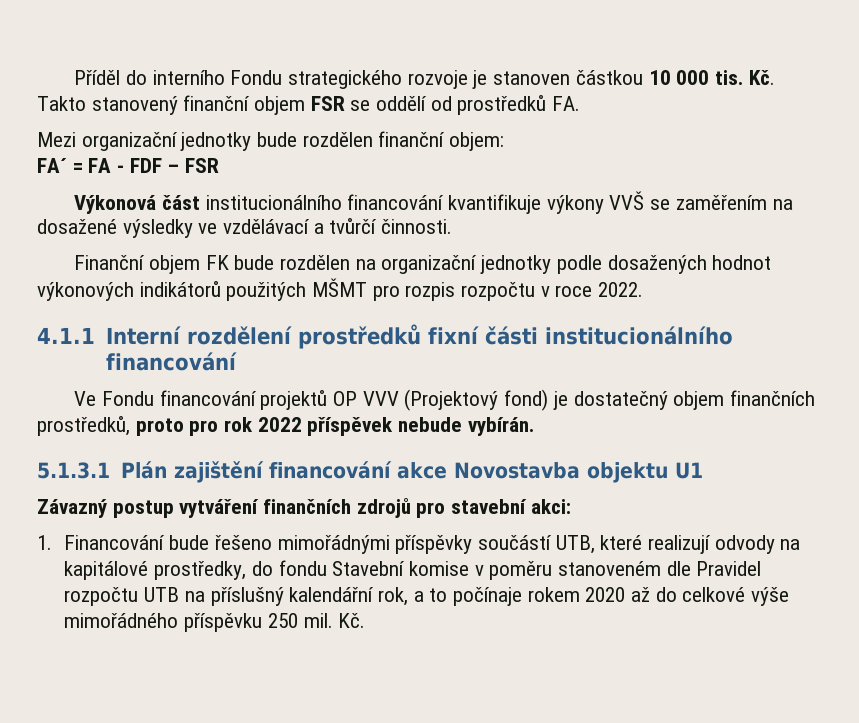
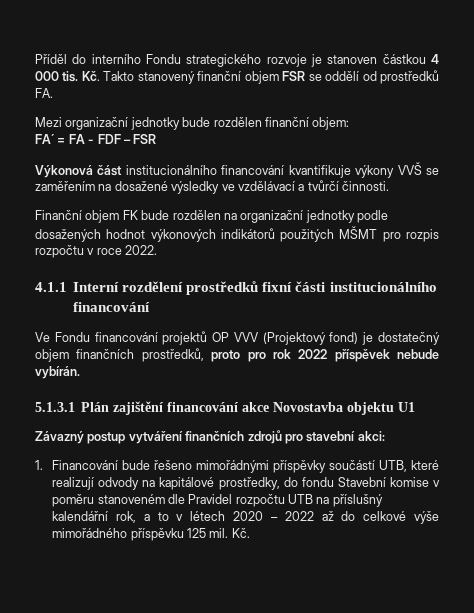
- Příděl do interního Fondu strategického rozvoje je stanoven částkou 10 000 tis.
+ Příděl do interního Fondu strategického rozvoje je stanoven částkou 4 000 tis.
- 1. Financování bude řešeno mimořádnými příspěvky součástí UTB, které realizují odvody na kapitálové prostředky, do fondu Stavební komise v poměru stanoveném dle Pravidel rozpočtu UTB na příslušný kalendářní rok, a to počínaje rokem 2020 až do celkové výše mimořádného příspěvku 250 mil.
+ 1. Financování bude řešeno mimořádnými příspěvky součástí UTB, které realizují odvody na kapitálové prostředky, do fondu Stavební komise v poměru stanoveném dle Pravidel rozpočtu UTB na příslušný kalendářní rok, a to v létech 2020 – 2022 až do celkové výše mimořádného příspěvku 125 mil.

